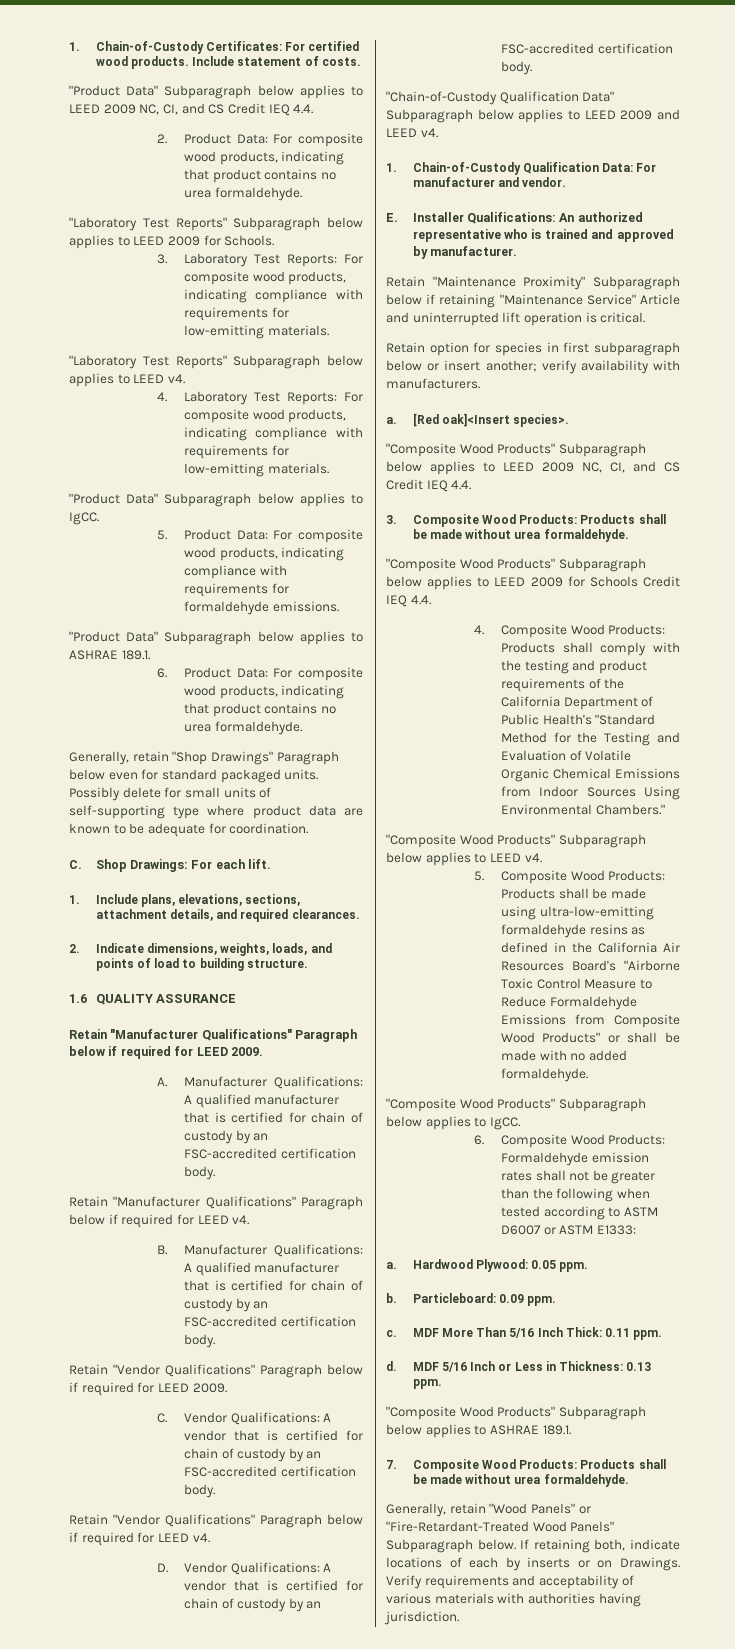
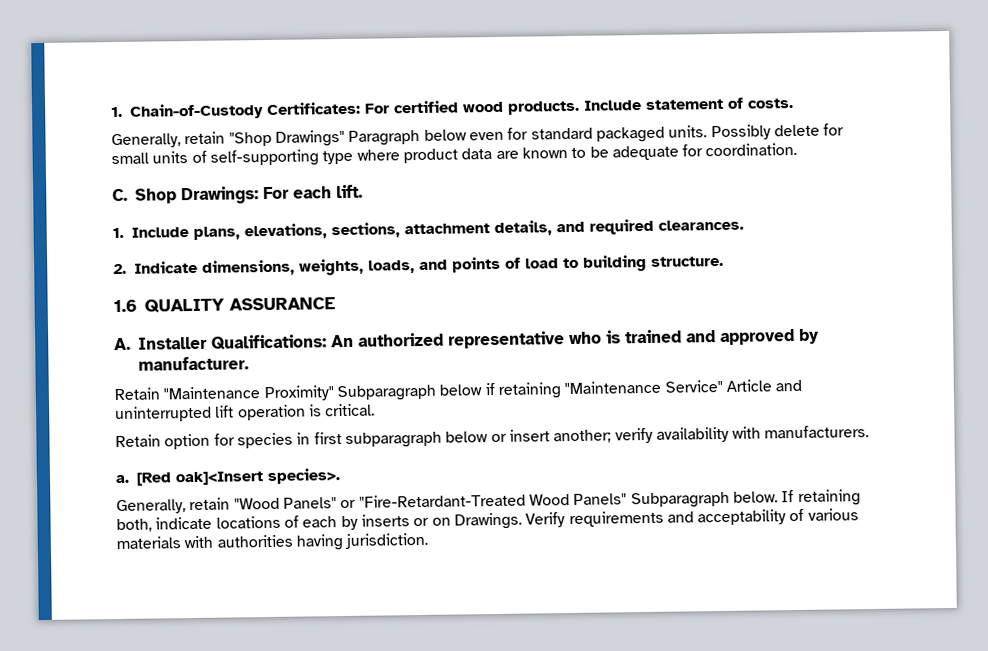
- "Product Data" Subparagraph below applies to LEED 2009 NC, CI, and CS Credit IEQ 4.4.
- 2. Product Data: For composite wood products, indicating that product contains no urea formaldehyde.
- "Laboratory Test Reports" Subparagraph below applies to LEED 2009 for Schools.
- 3. Laboratory Test Reports: For composite wood products, indicating compliance with requirements for low-emitting materials.
- "Laboratory Test Reports" Subparagraph below applies to LEED v4.
- 4. Laboratory Test Reports: For composite wood products, indicating compliance with requirements for low-emitting materials.
- "Product Data" Subparagraph below applies to IgCC.
- 5. Product Data: For composite wood products, indicating compliance with requirements for formaldehyde emissions.
- "Product Data" Subparagraph below applies to ASHRAE 189.1.
- 6. Product Data: For composite wood products, indicating that product contains no urea formaldehyde.
- Retain "Manufacturer Qualifications" Paragraph below if required for LEED 2009.
- A. Manufacturer Qualifications: A qualified manufacturer that is certified for chain of custody by an FSC-accredited certification body.
- Retain "Manufacturer Qualifications" Paragraph below if required for LEED v4.
- B. Manufacturer Qualifications: A qualified manufacturer that is certified for chain of custody by an FSC-accredited certification body.
- Retain "Vendor Qualifications" Paragraph below if required for LEED 2009.
- C. Vendor Qualifications: A vendor that is certified for chain of custody by an FSC-accredited certification body.
- Retain "Vendor Qualifications" Paragraph below if required for LEED v4.
- D. Vendor Qualifications: A vendor that is certified for chain of custody by an FSC-accredited certification body.
- "Chain-of-Custody Qualification Data" Subparagraph below applies to LEED 2009 and LEED v4.
- 1. Chain-of-Custody Qualification Data: For manufacturer and vendor.
- E. Installer Qualifications: An authorized representative who is trained and approved by manufacturer.
+ A. Installer Qualifications: An authorized representative who is trained and approved by manufacturer.
- "Composite Wood Products" Subparagraph below applies to LEED 2009 NC, CI, and CS Credit IEQ 4.4.
- 3. Composite Wood Products: Products shall be made without urea formaldehyde.
- "Composite Wood Products" Subparagraph below applies to LEED 2009 for Schools Credit IEQ 4.4.
- 4. Composite Wood Products: Products shall comply with the testing and product requirements of the California Department of Public Health's "Standard Method for the Testing and Evaluation of Volatile Organic Chemical Emissions from Indoor Sources Using Environmental Chambers."
- "Composite Wood Products" Subparagraph below applies to LEED v4.
- 5. Composite Wood Products: Products shall be made using ultra-low-emitting formaldehyde resins as defined in the California Air Resources Board's "Airborne Toxic Control Measure to Reduce Formaldehyde Emissions from Composite Wood Products" or shall be made with no added formaldehyde.
- "Composite Wood Products" Subparagraph below applies to IgCC.
- 6. Composite Wood Products: Formaldehyde emission rates shall not be greater than the following when tested according to ASTM D6007 or ASTM E1333:
- a. Hardwood Plywood: 0.05 ppm.
- b. Particleboard: 0.09 ppm.
- c. MDF More Than 5/16 Inch Thick: 0.11 ppm.
- d. MDF 5/16 Inch or Less in Thickness: 0.13 ppm.
- "Composite Wood Products" Subparagraph below applies to ASHRAE 189.1.
- 7. Composite Wood Products: Products shall be made without urea formaldehyde.

